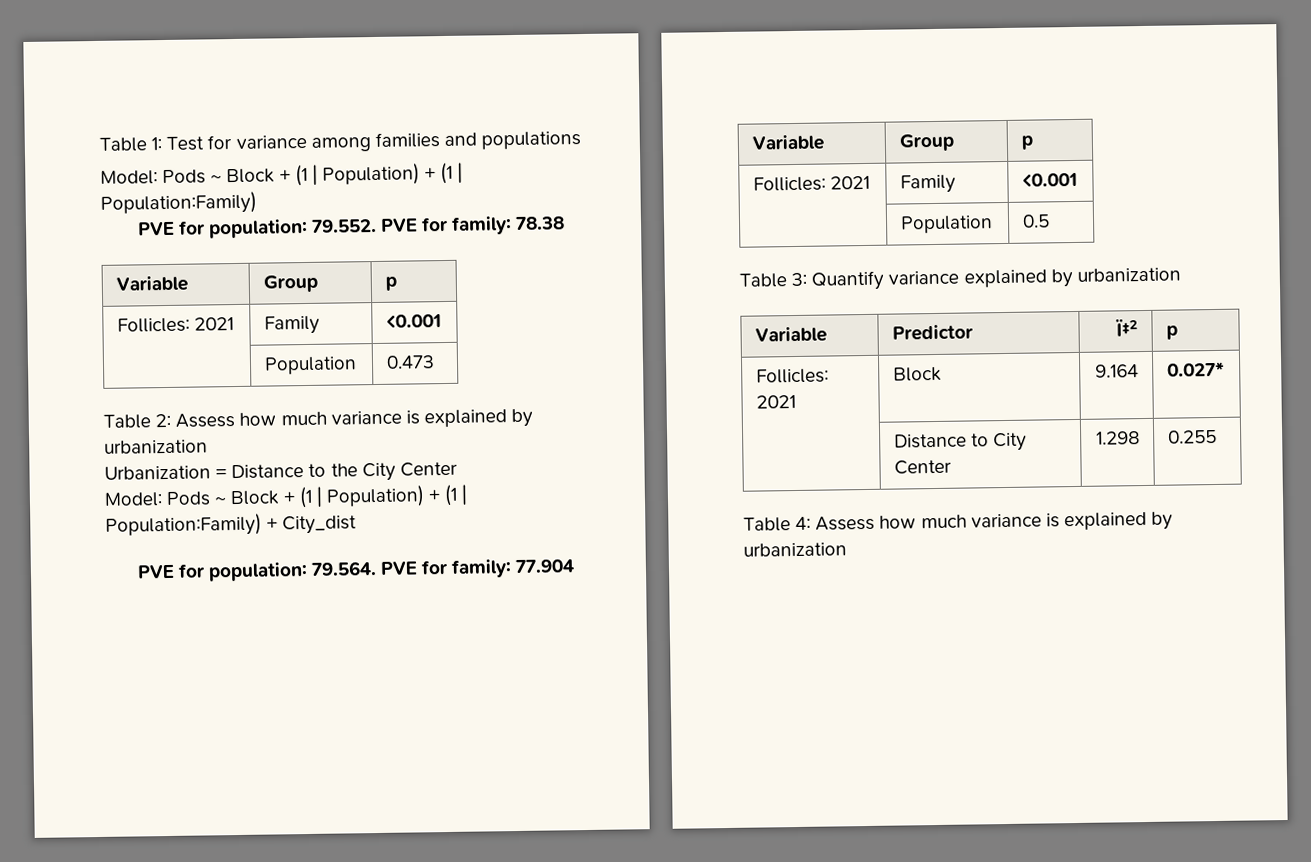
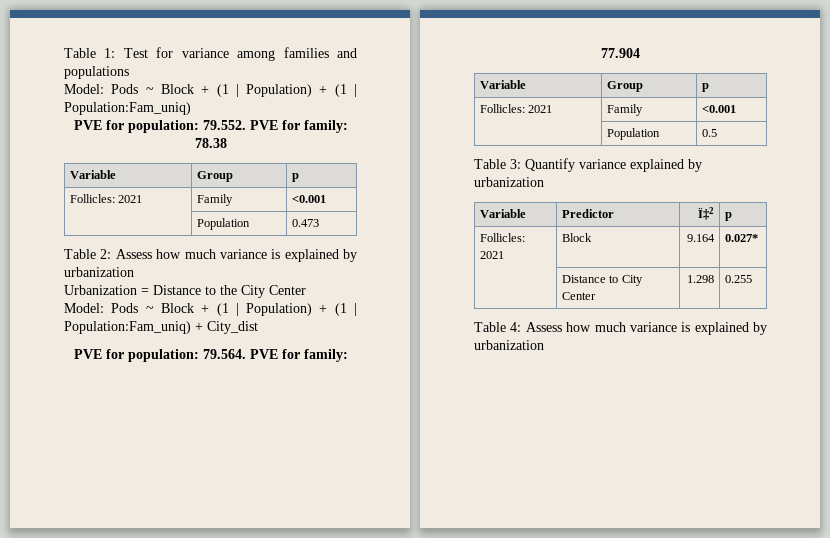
  Table 1: Test for variance among families and populations
- Model: Pods ~ Block + (1 | Population) + (1 | Population:Family)
+ Model: Pods ~ Block + (1 | Population) + (1 | Population:Fam_uniq)
- Model: Pods ~ Block + (1 | Population) + (1 | Population:Family) + City_dist
+ Model: Pods ~ Block + (1 | Population) + (1 | Population:Fam_uniq) + City_dist

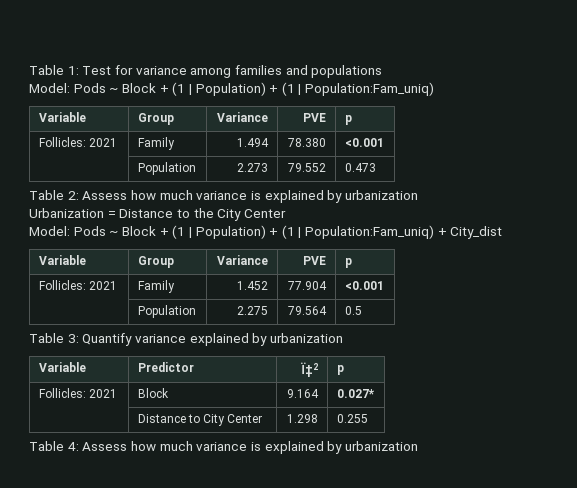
  Table 1: Test for variance among families and populations
  Model: Pods ~ Block + (1 | Population) + (1 | Population:Fam_uniq)
- PVE for population: 79.552. PVE for family: 78.38
- Variable | Group | p
- Follicles: 2021 | Family | <0.001
- | Population | 0.473
+ Variable | Group | Variance | PVE | p
+ Follicles: 2021 | Family | 1.494 | 78.380 | <0.001
+ | Population | 2.273 | 79.552 | 0.473
  Model: Pods ~ Block + (1 | Population) + (1 | Population:Fam_uniq) + City_dist
- PVE for population: 79.564. PVE for family: 77.904
- Variable | Group | p
- Follicles: 2021 | Family | <0.001
- | Population | 0.5
+ Variable | Group | Variance | PVE | p
+ Follicles: 2021 | Family | 1.452 | 77.904 | <0.001
+ | Population | 2.275 | 79.564 | 0.5

